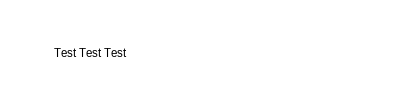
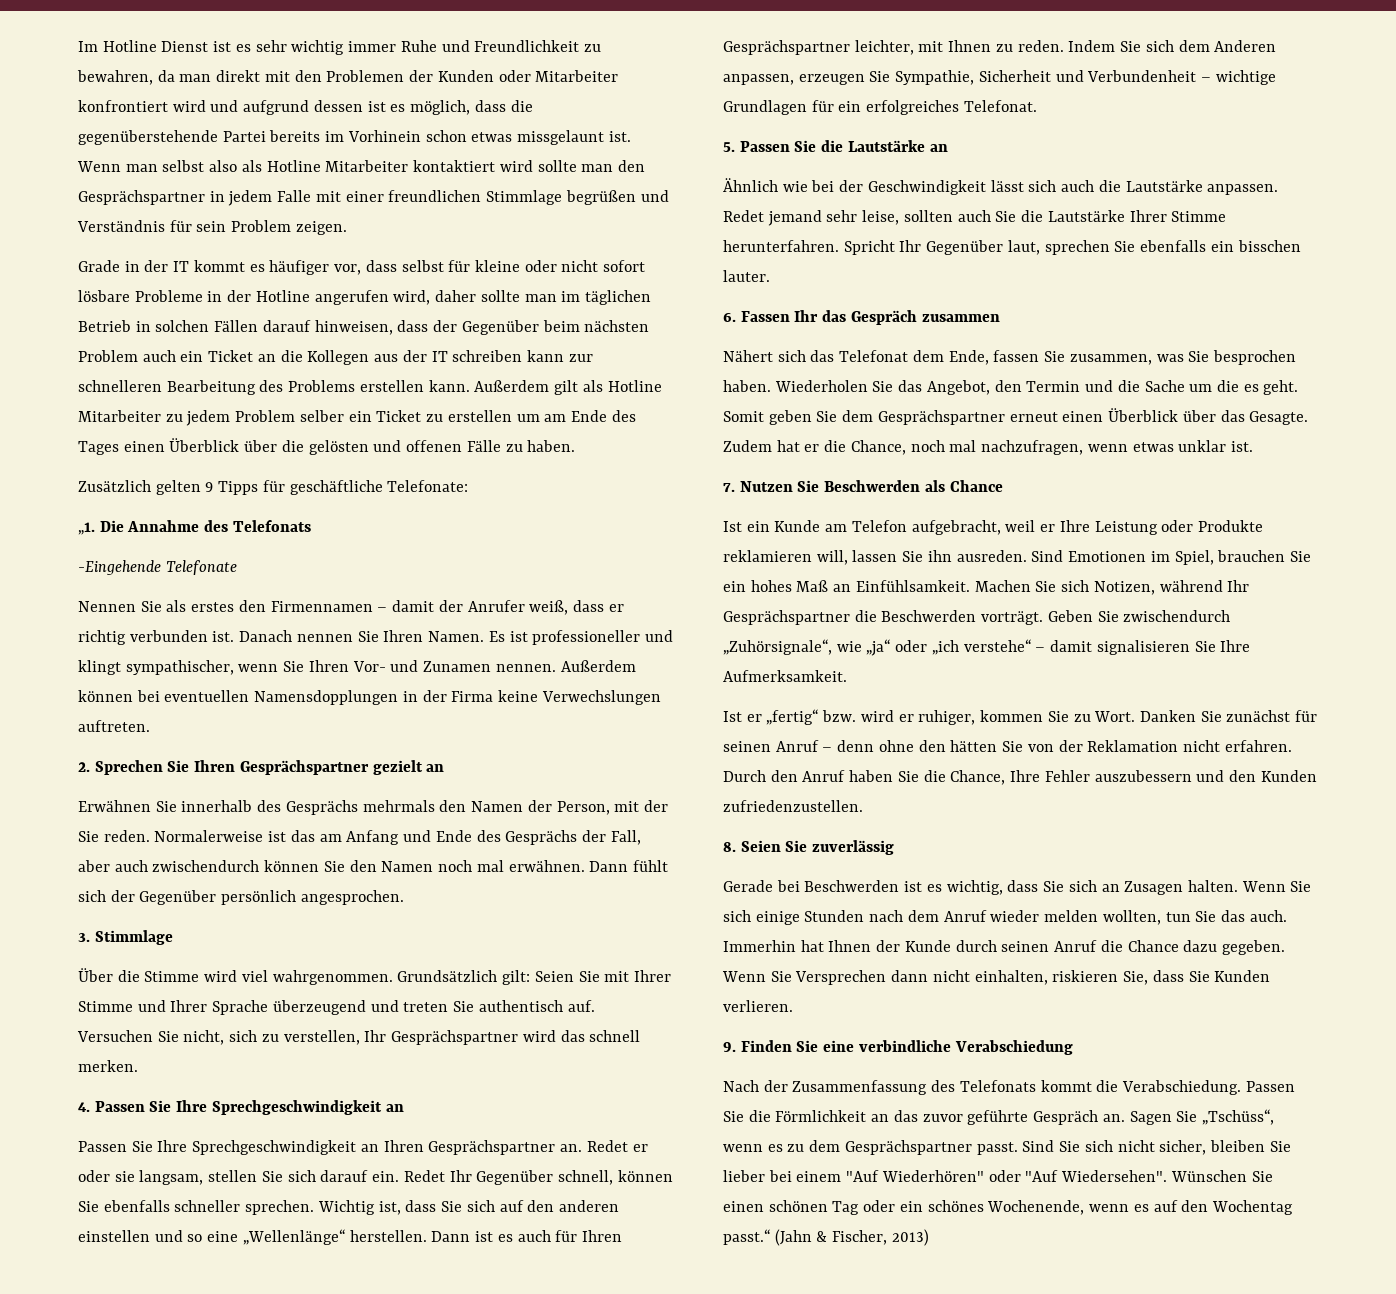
- Test Test Test
+ Im Hotline Dienst ist es sehr wichtig immer Ruhe und Freundlichkeit zu bewahren, da man direkt mit den Problemen der Kunden oder Mitarbeiter konfrontiert wird und aufgrund dessen ist es möglich, dass die gegenüberstehende Partei bereits im Vorhinein schon etwas missgelaunt ist. Wenn man selbst also als Hotline Mitarbeiter kontaktiert wird sollte man den Gesprächspartner in jedem Falle mit einer freundlichen Stimmlage begrüßen und Verständnis für sein Problem zeigen.
+ Grade in der IT kommt es häufiger vor, dass selbst für kleine oder nicht sofort lösbare Probleme in der Hotline angerufen wird, daher sollte man im täglichen Betrieb in solchen Fällen darauf hinweisen, dass der Gegenüber beim nächsten Problem auch ein Ticket an die Kollegen aus der IT schreiben kann zur schnelleren Bearbeitung des Problems erstellen kann. Außerdem gilt als Hotline Mitarbeiter zu jedem Problem selber ein Ticket zu erstellen um am Ende des Tages einen Überblick über die gelösten und offenen Fälle zu haben.
+ Zusätzlich gelten 9 Tipps für geschäftliche Telefonate:
+ „1. Die Annahme des Telefonats
+ -Eingehende Telefonate
+ Nennen Sie als erstes den Firmennamen – damit der Anrufer weiß, dass er richtig verbunden ist. Danach nennen Sie Ihren Namen. Es ist professioneller und klingt sympathischer, wenn Sie Ihren Vor- und Zunamen nennen. Außerdem können bei eventuellen Namensdopplungen in der Firma keine Verwechslungen auftreten.
+ 2. Sprechen Sie Ihren Gesprächspartner gezielt an
+ Erwähnen Sie innerhalb des Gesprächs mehrmals den Namen der Person, mit der Sie reden. Normalerweise ist das am Anfang und Ende des Gesprächs der Fall, aber auch zwischendurch können Sie den Namen noch mal erwähnen. Dann fühlt sich der Gegenüber persönlich angesprochen.
+ 3. Stimmlage
+ Über die Stimme wird viel wahrgenommen. Grundsätzlich gilt: Seien Sie mit Ihrer Stimme und Ihrer Sprache überzeugend und treten Sie authentisch auf. Versuchen Sie nicht, sich zu verstellen, Ihr Gesprächspartner wird das schnell merken.
+ 4. Passen Sie Ihre Sprechgeschwindigkeit an
+ Passen Sie Ihre Sprechgeschwindigkeit an Ihren Gesprächspartner an. Redet er oder sie langsam, stellen Sie sich darauf ein. Redet Ihr Gegenüber schnell, können Sie ebenfalls schneller sprechen. Wichtig ist, dass Sie sich auf den anderen einstellen und so eine „Wellenlänge“ herstellen. Dann ist es auch für Ihren Gesprächspartner leichter, mit Ihnen zu reden. Indem Sie sich dem Anderen anpassen, erzeugen Sie Sympathie, Sicherheit und Verbundenheit – wichtige Grundlagen für ein erfolgreiches Telefonat.
+ 5. Passen Sie die Lautstärke an
+ Ähnlich wie bei der Geschwindigkeit lässt sich auch die Lautstärke anpassen. Redet jemand sehr leise, sollten auch Sie die Lautstärke Ihrer Stimme herunterfahren. Spricht Ihr Gegenüber laut, sprechen Sie ebenfalls ein bisschen lauter.
+ 6. Fassen Ihr das Gespräch zusammen
+ Nähert sich das Telefonat dem Ende, fassen Sie zusammen, was Sie besprochen haben. Wiederholen Sie das Angebot, den Termin und die Sache um die es geht. Somit geben Sie dem Gesprächspartner erneut einen Überblick über das Gesagte. Zudem hat er die Chance, noch mal nachzufragen, wenn etwas unklar ist.
+ 7. Nutzen Sie Beschwerden als Chance
+ Ist ein Kunde am Telefon aufgebracht, weil er Ihre Leistung oder Produkte reklamieren will, lassen Sie ihn ausreden. Sind Emotionen im Spiel, brauchen Sie ein hohes Maß an Einfühlsamkeit. Machen Sie sich Notizen, während Ihr Gesprächspartner die Beschwerden vorträgt. Geben Sie zwischendurch „Zuhörsignale“, wie „ja“ oder „ich verstehe“ – damit signalisieren Sie Ihre Aufmerksamkeit.
+ Ist er „fertig“ bzw. wird er ruhiger, kommen Sie zu Wort. Danken Sie zunächst für seinen Anruf – denn ohne den hätten Sie von der Reklamation nicht erfahren. Durch den Anruf haben Sie die Chance, Ihre Fehler auszubessern und den Kunden zufriedenzustellen.
+ 8. Seien Sie zuverlässig
+ Gerade bei Beschwerden ist es wichtig, dass Sie sich an Zusagen halten. Wenn Sie sich einige Stunden nach dem Anruf wieder melden wollten, tun Sie das auch. Immerhin hat Ihnen der Kunde durch seinen Anruf die Chance dazu gegeben. Wenn Sie Versprechen dann nicht einhalten, riskieren Sie, dass Sie Kunden verlieren.
+ 9. Finden Sie eine verbindliche Verabschiedung
+ Nach der Zusammenfassung des Telefonats kommt die Verabschiedung. Passen Sie die Förmlichkeit an das zuvor geführte Gespräch an. Sagen Sie „Tschüss“, wenn es zu dem Gesprächspartner passt. Sind Sie sich nicht sicher, bleiben Sie lieber bei einem "Auf Wiederhören" oder "Auf Wiedersehen". Wünschen Sie einen schönen Tag oder ein schönes Wochenende, wenn es auf den Wochentag passt.“ (Jahn & Fischer, 2013)

